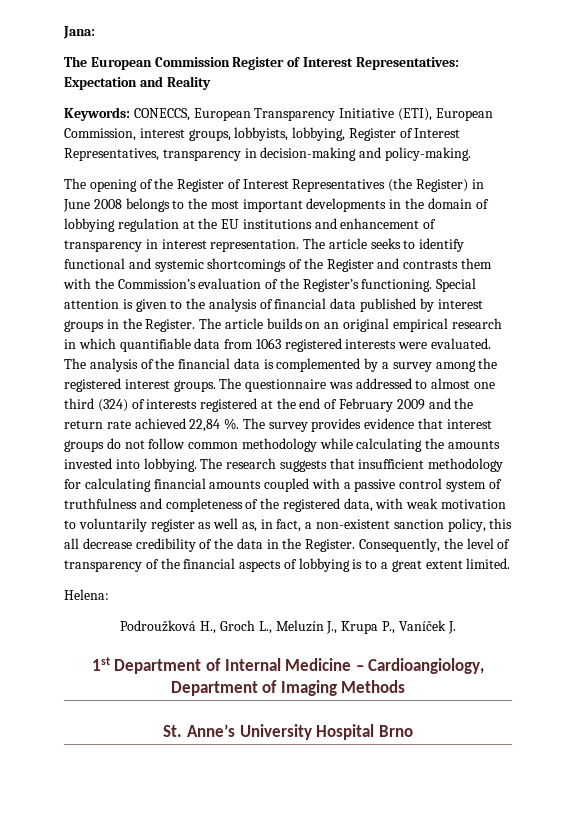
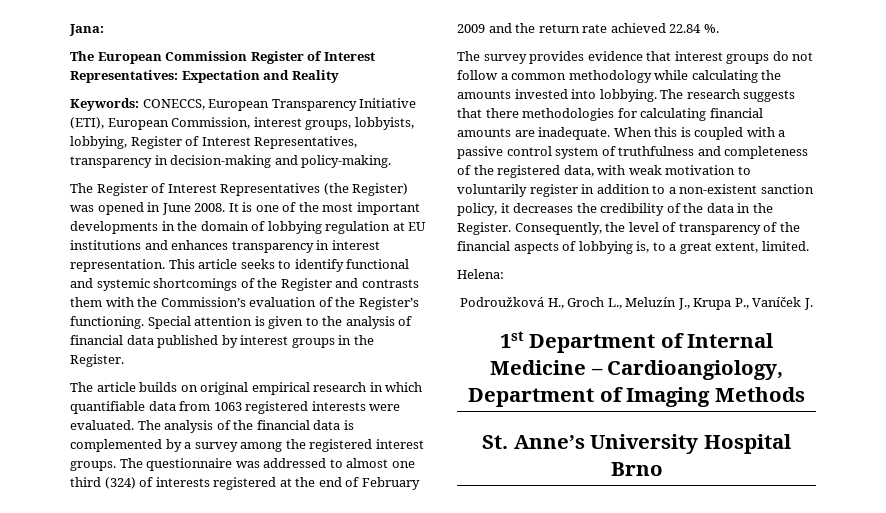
- The opening of the Register of Interest Representatives (the Register) in June 2008 belongs to the most important developments in the domain of lobbying regulation at the EU institutions and enhancement of transparency in interest representation.
+ The Register of Interest Representatives (the Register) was opened in June 2008. It is one of the most important developments in the domain of lobbying regulation at EU institutions and enhances transparency in interest representation.
- The article seeks to identify functional and systemic shortcomings of the Register and contrasts them with the Commission’s evaluation of the Register’s functioning.
+ This article seeks to identify functional and systemic shortcomings of the Register and contrasts them with the Commission’s evaluation of the Register’s functioning.
- Special attention is given to the analysis of financial data published by interest groups in the Register. The article builds on an original empirical research in which quantifiable data from 1063 registered interests were evaluated.
+ Special attention is given to the analysis of financial data published by interest groups in the Register.
+ The article builds on original empirical research in which quantifiable data from 1063 registered interests were evaluated.
- The questionnaire was addressed to almost one third (324) of interests registered at the end of February 2009 and the return rate achieved 22,84 %. The survey provides evidence that interest groups do not follow common methodology while calculating the amounts invested into lobbying.
+ The questionnaire was addressed to almost one third (324) of interests registered at the end of February 2009 and the return rate achieved 22.84 %.
+ The survey provides evidence that interest groups do not follow a common methodology while calculating the amounts invested into lobbying.
- The research suggests that insufficient methodology for calculating financial amounts coupled with a passive control system of truthfulness and completeness of the registered data, with weak motivation to voluntarily register as well as, in fact, a non-existent sanction policy, this all decrease credibility of the data in the Register.
+ The research suggests that there methodologies for calculating financial amounts are inadequate. When this is coupled with a passive control system of truthfulness and completeness of the registered data, with weak motivation to voluntarily register in addition to a non-existent sanction policy, it decreases the credibility of the data in the Register.
- Consequently, the level of transparency of the financial aspects of lobbying is to a great extent limited.
+ Consequently, the level of transparency of the financial aspects of lobbying is, to a great extent, limited.

